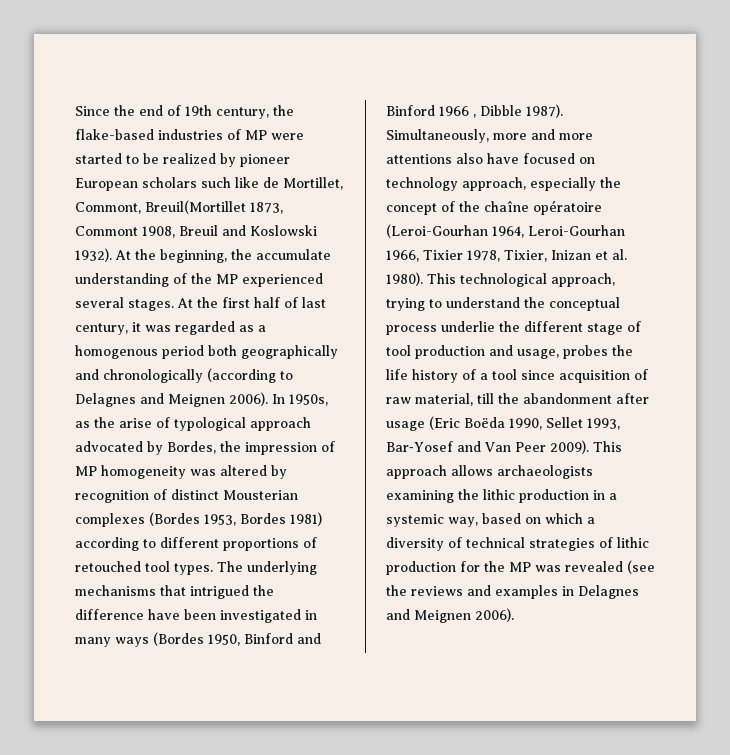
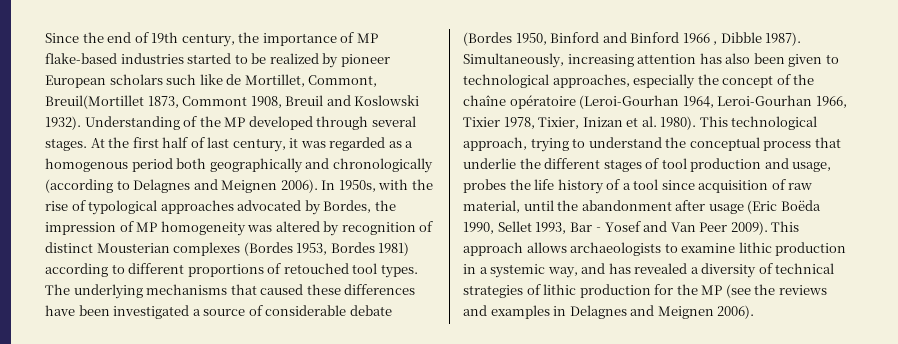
- Since the end of 19th century, the flake-based industries of MP were started to be realized by pioneer European scholars such like de Mortillet, Commont, Breuil(Mortillet 1873, Commont 1908, Breuil and Koslowski 1932).
+ Since the end of 19th century, the importance of MP flake-based industries started to be realized by pioneer European scholars such like de Mortillet, Commont, Breuil(Mortillet 1873, Commont 1908, Breuil and Koslowski 1932).
- At the beginning, the accumulate understanding of the MP experienced several stages.
+ Understanding of the MP developed through several stages.
- In 1950s, as the arise of typological approach advocated by Bordes, the impression of MP homogeneity was altered by recognition of distinct Mousterian complexes (Bordes 1953, Bordes 1981) according to different proportions of retouched tool types.
+ In 1950s, with the rise of typological approaches advocated by Bordes, the impression of MP homogeneity was altered by recognition of distinct Mousterian complexes (Bordes 1953, Bordes 1981) according to different proportions of retouched tool types.
- The underlying mechanisms that intrigued the difference have been investigated in many ways (Bordes 1950, Binford and Binford 1966 , Dibble 1987).
+ The underlying mechanisms that caused these differences have been investigated a source of considerable debate (Bordes 1950, Binford and Binford 1966 , Dibble 1987).
- Simultaneously, more and more attentions also have focused on technology approach, especially the concept of the chaîne opératoire (Leroi-Gourhan 1964, Leroi-Gourhan 1966, Tixier 1978, Tixier, Inizan et al. 1980).
+ Simultaneously, increasing attention has also been given to technological approaches, especially the concept of the chaîne opératoire (Leroi-Gourhan 1964, Leroi-Gourhan 1966, Tixier 1978, Tixier, Inizan et al. 1980).
- This technological approach, trying to understand the conceptual process underlie the different stage of tool production and usage, probes the life history of a tool since acquisition of raw material, till the abandonment after usage (Eric Boëda 1990, Sellet 1993, Bar‐Yosef and Van Peer 2009).
+ This technological approach, trying to understand the conceptual process that underlie the different stages of tool production and usage, probes the life history of a tool since acquisition of raw material, until the abandonment after usage (Eric Boëda 1990, Sellet 1993, Bar‐Yosef and Van Peer 2009).
- This approach allows archaeologists examining the lithic production in a systemic way, based on which a diversity of technical strategies of lithic production for the MP was revealed (see the reviews and examples in Delagnes and Meignen 2006).
+ This approach allows archaeologists to examine lithic production in a systemic way, and has revealed a diversity of technical strategies of lithic production for the MP (see the reviews and examples in Delagnes and Meignen 2006).

